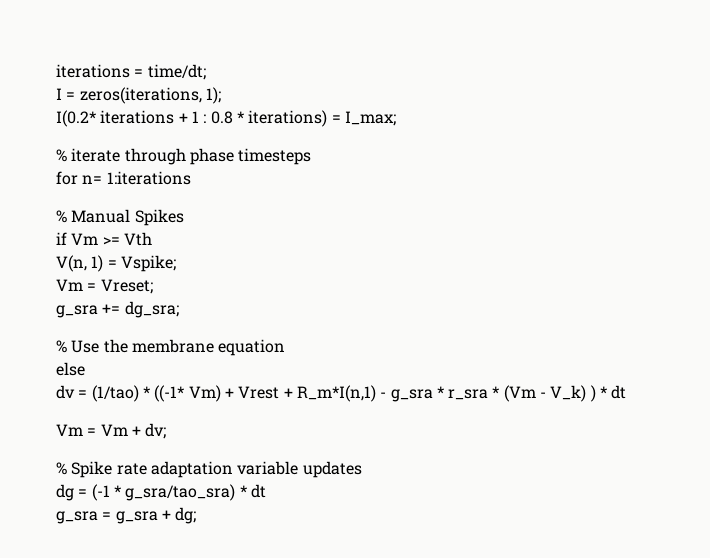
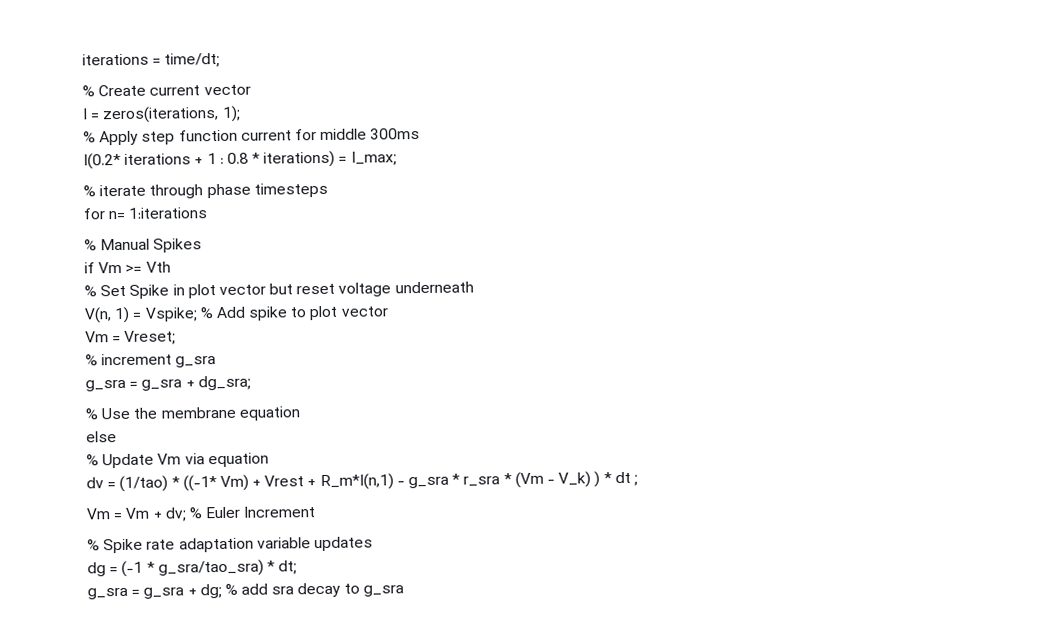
+ % Create current vector
+ % Apply step function current for middle 300ms
- V(n, 1) = Vspike;
+ % Set Spike in plot vector but reset voltage underneath
+ V(n, 1) = Vspike; % Add spike to plot vector
- g_sra += dg_sra;
+ % increment g_sra
+ g_sra = g_sra + dg_sra;
+ % Update Vm via equation
- dv = (1/tao) * ((-1* Vm) + Vrest + R_m*I(n,1) - g_sra * r_sra * (Vm - V_k) ) * dt
+ dv = (1/tao) * ((-1* Vm) + Vrest + R_m*I(n,1) - g_sra * r_sra * (Vm - V_k) ) * dt ;
- Vm = Vm + dv;
+ Vm = Vm + dv; % Euler Increment
- dg = (-1 * g_sra/tao_sra) * dt
+ dg = (-1 * g_sra/tao_sra) * dt;
- g_sra = g_sra + dg;
+ g_sra = g_sra + dg; % add sra decay to g_sra

